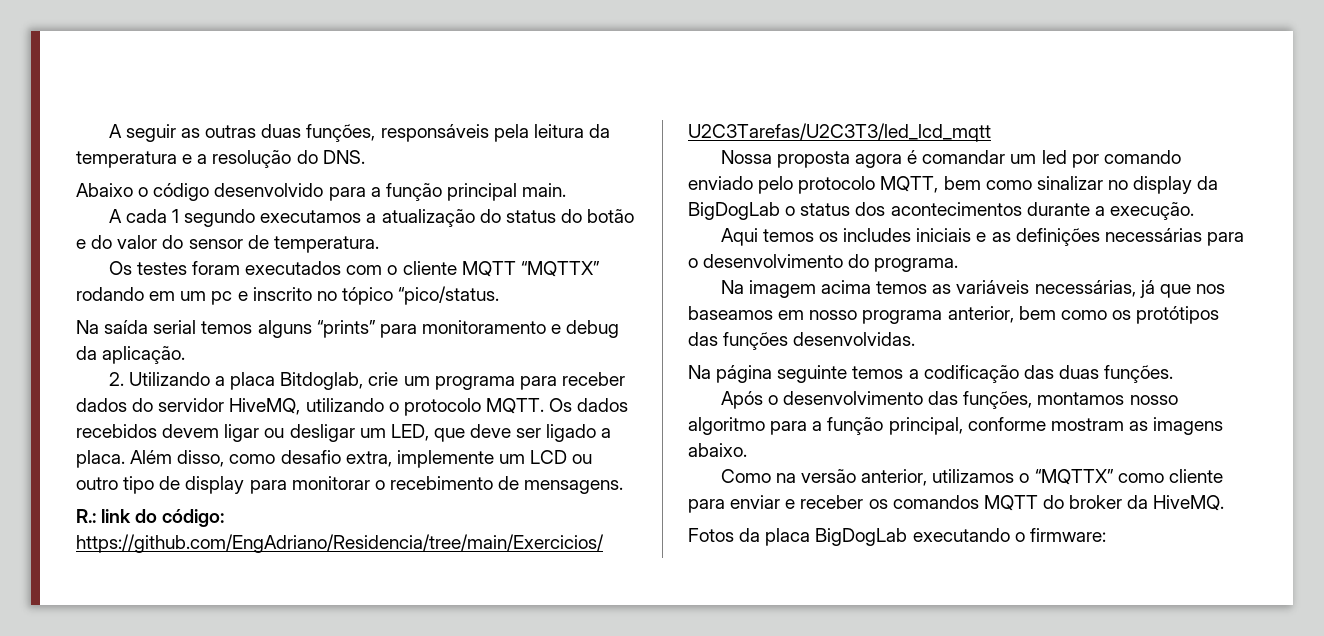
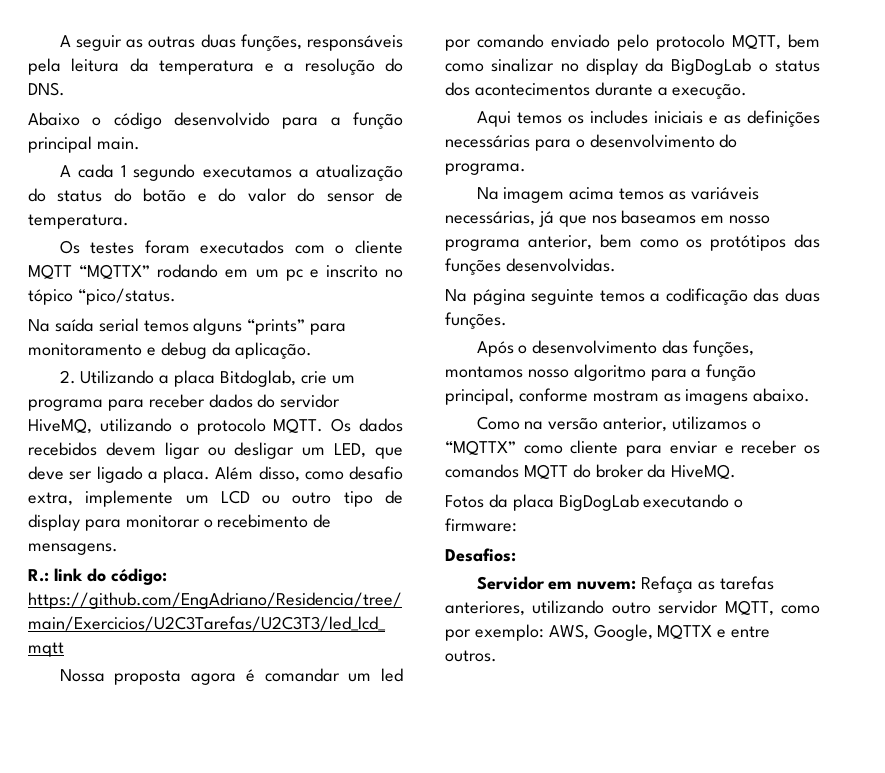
+ Desafios:
+ Servidor em nuvem: Refaça as tarefas anteriores, utilizando outro servidor MQTT, como por exemplo: AWS, Google, MQTTX e entre outros.

